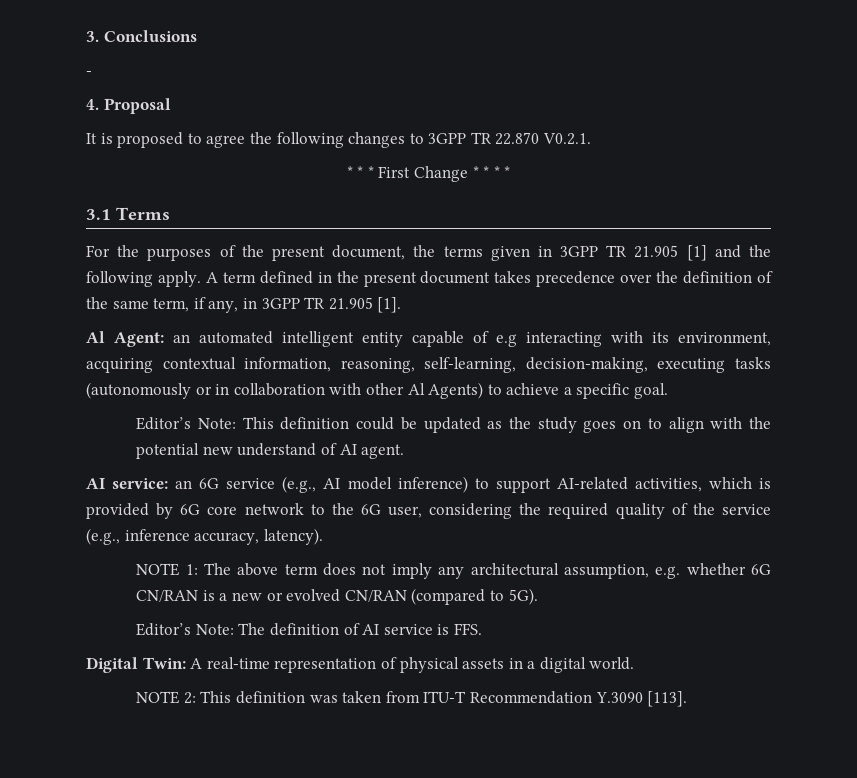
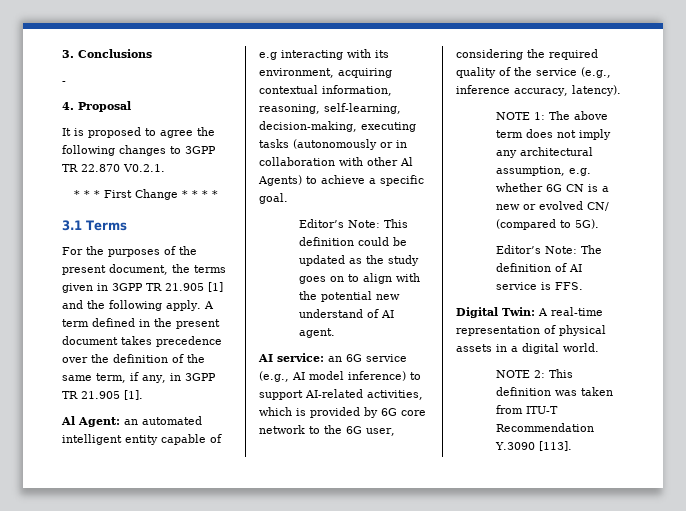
- NOTE 1: The above term does not imply any architectural assumption, e.g. whether 6G CN/RAN is a new or evolved CN/RAN (compared to 5G).
+ NOTE 1: The above term does not imply any architectural assumption, e.g. whether 6G CN is a new or evolved CN/ (compared to 5G).

